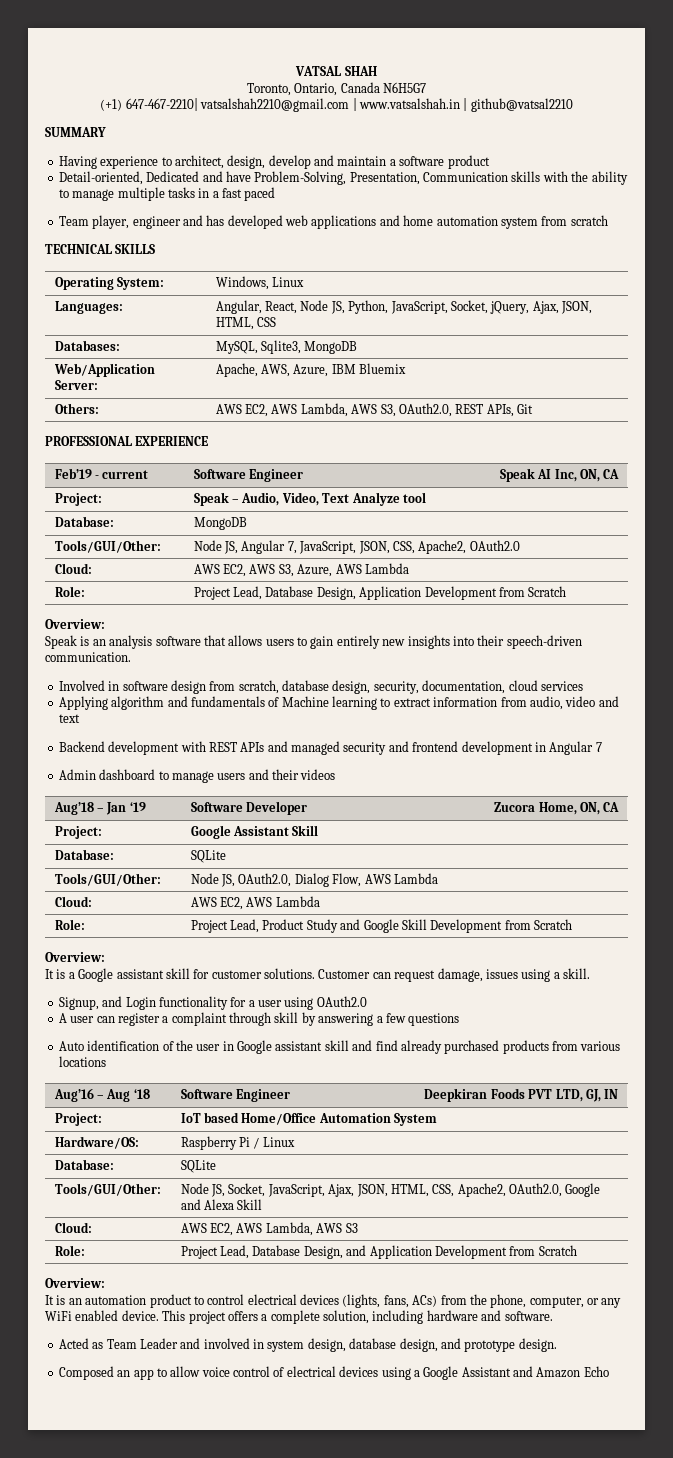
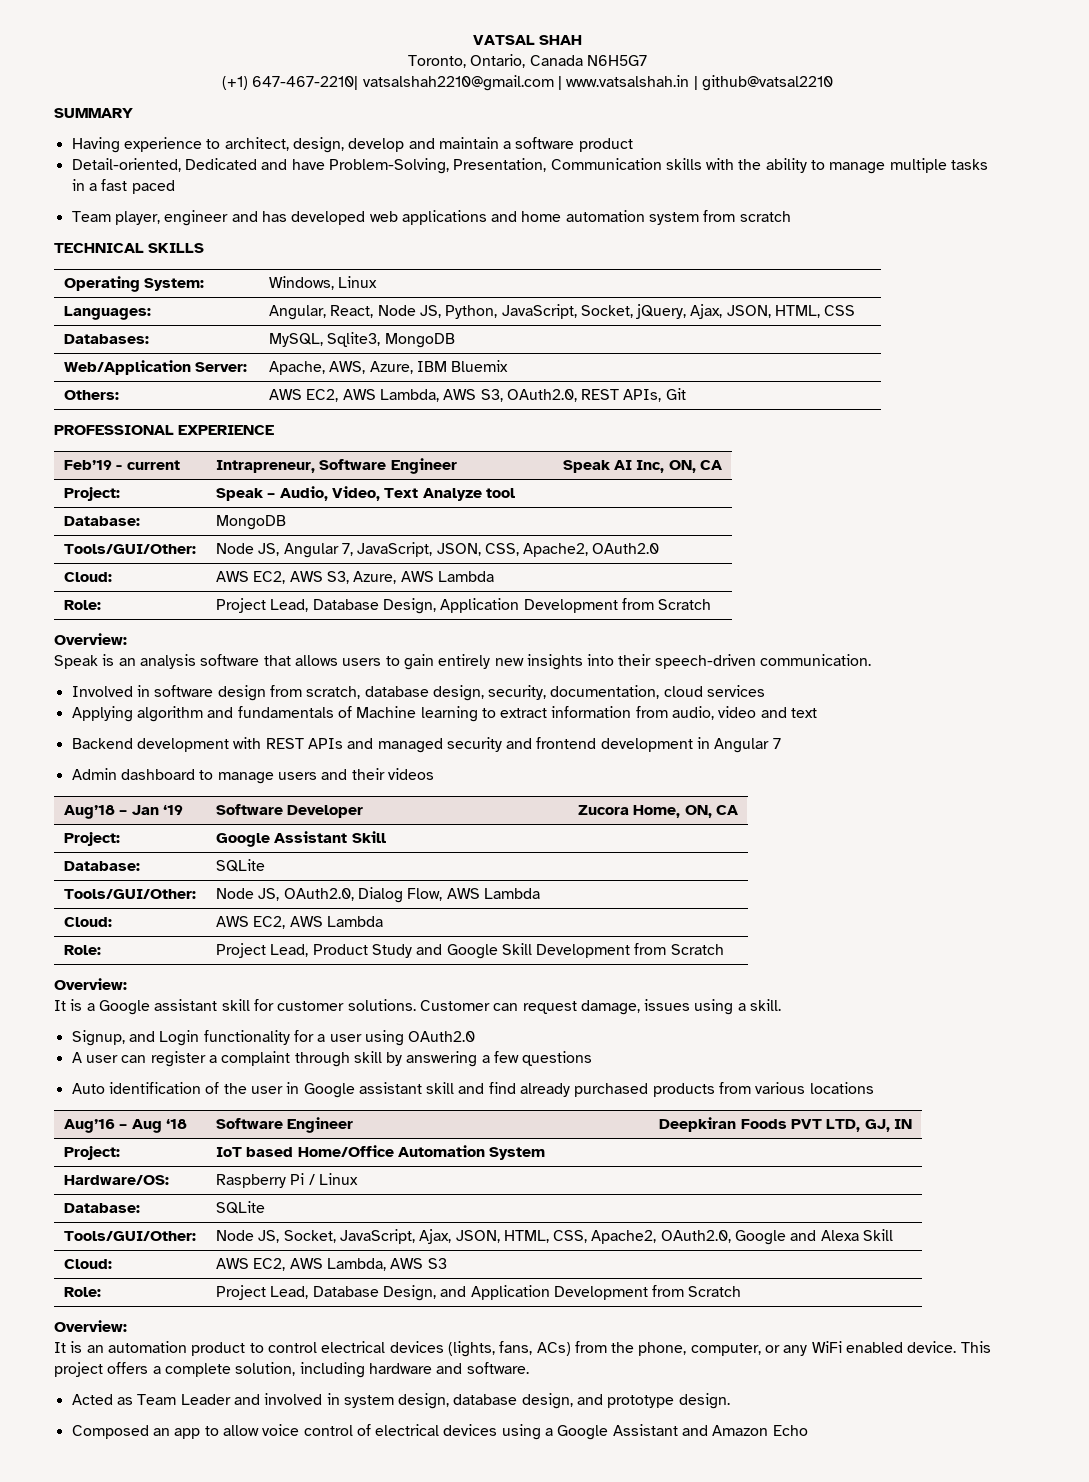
- Feb’19 - current | Software Engineer | Speak AI Inc, ON, CA
+ Feb’19 - current | Intrapreneur, Software Engineer | Speak AI Inc, ON, CA

